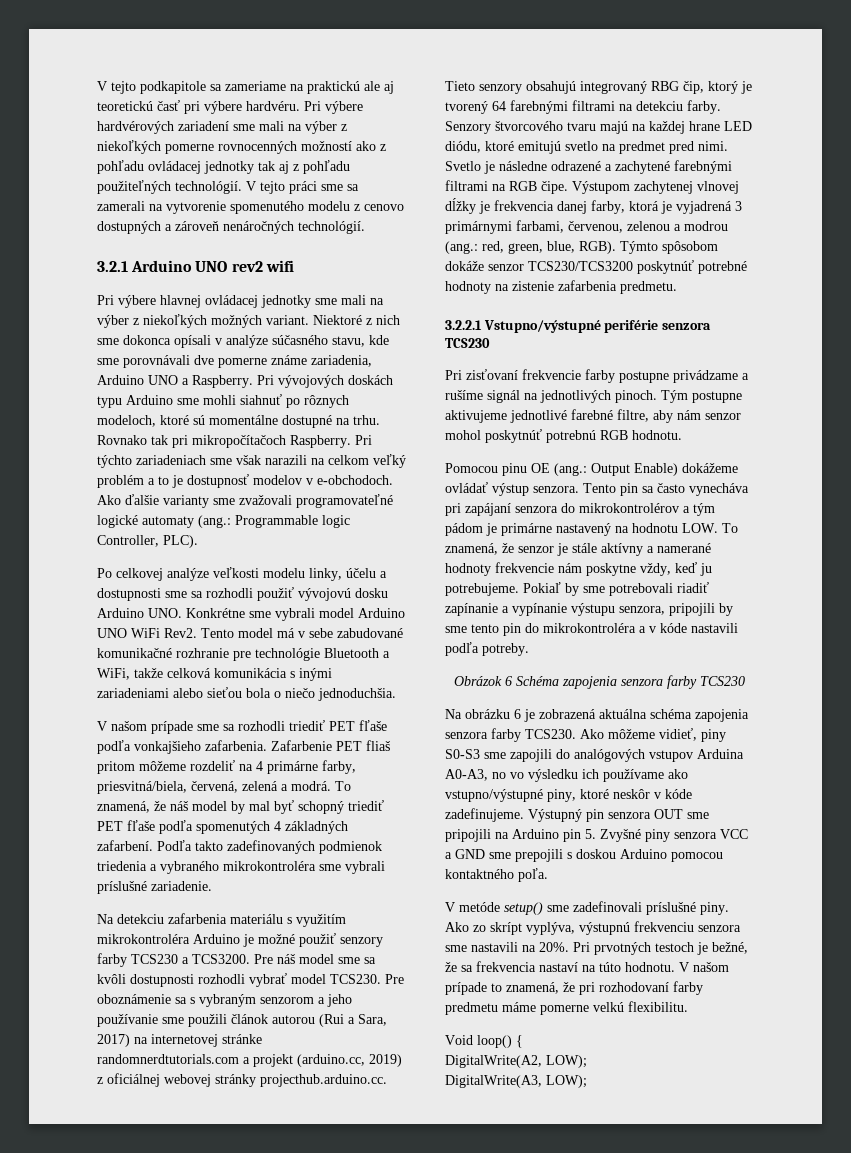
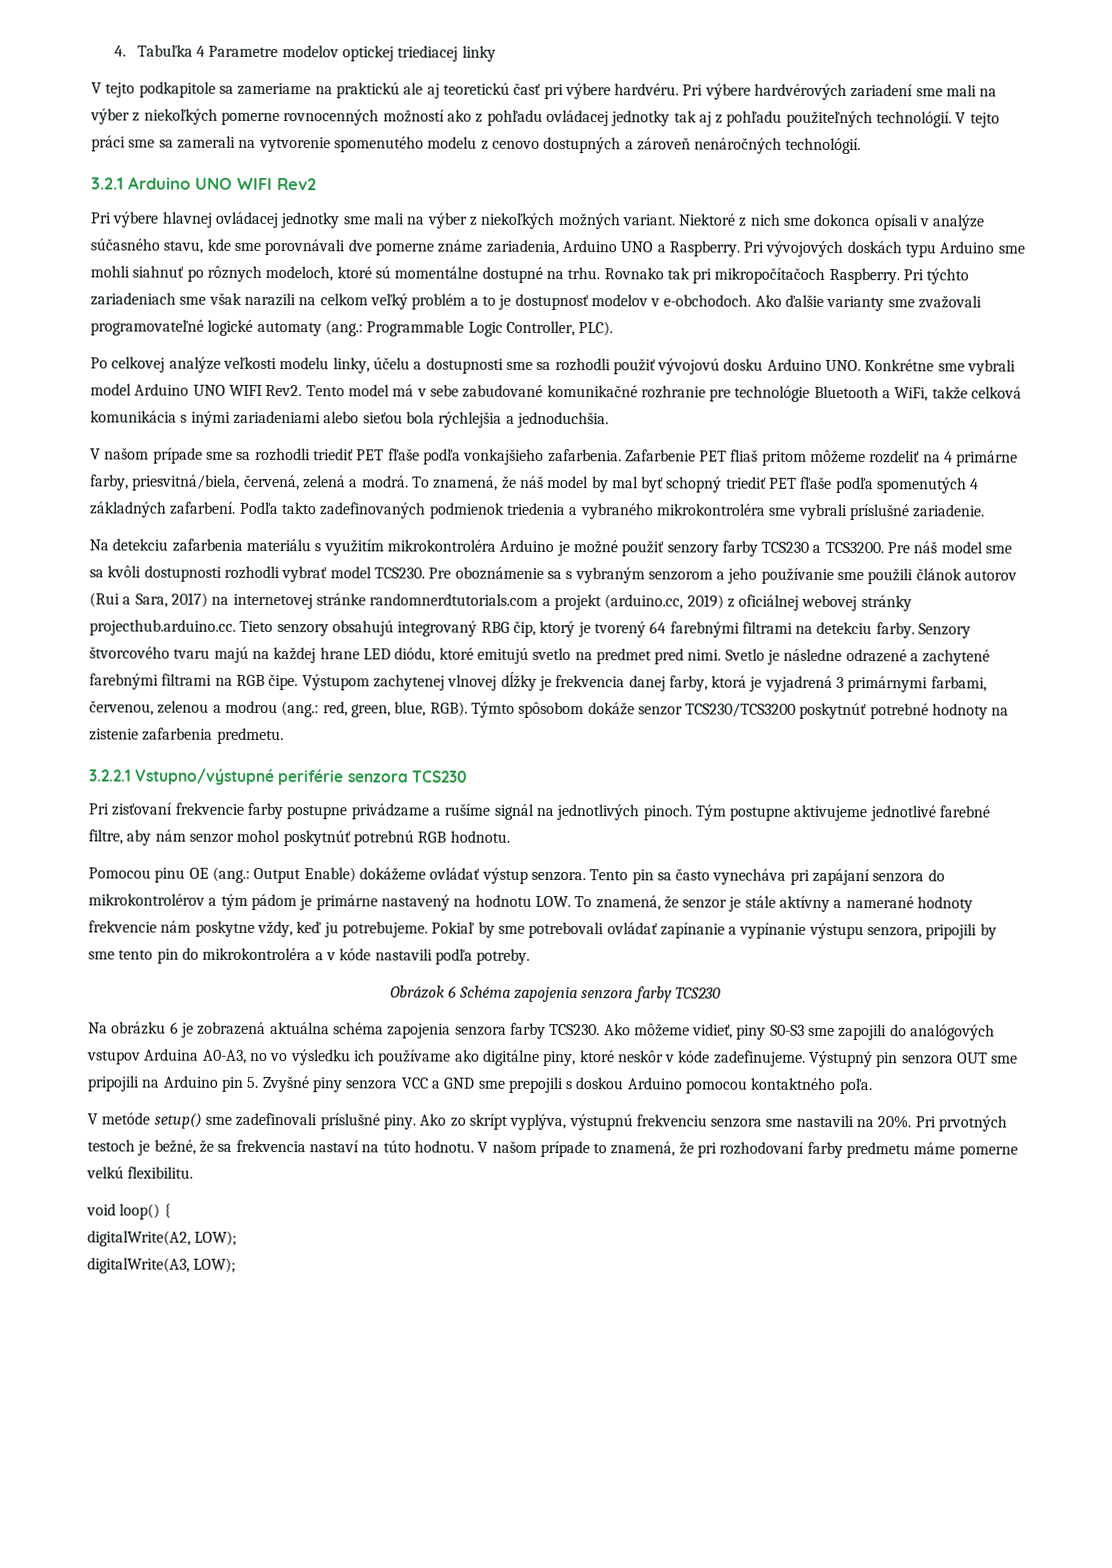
+ 4. Tabuľka 4 Parametre modelov optickej triediacej linky
- 3.2.1 Arduino UNO rev2 wifi
+ 3.2.1 Arduino UNO WIFI Rev2
- Ako ďalšie varianty sme zvažovali programovateľné logické automaty (ang.: Programmable logic Controller, PLC).
+ Ako ďalšie varianty sme zvažovali programovateľné logické automaty (ang.: Programmable Logic Controller, PLC).
- Po celkovej analýze veľkosti modelu linky, účelu a dostupnosti sme sa rozhodli použiť vývojovú dosku Arduino UNO. Konkrétne sme vybrali model Arduino UNO WiFi Rev2.
+ Po celkovej analýze veľkosti modelu linky, účelu a dostupnosti sme sa rozhodli použiť vývojovú dosku Arduino UNO. Konkrétne sme vybrali model Arduino UNO WIFI Rev2.
- Tento model má v sebe zabudované komunikačné rozhranie pre technológie Bluetooth a WiFi, takže celková komunikácia s inými zariadeniami alebo sieťou bola o niečo jednoduchšia.
+ Tento model má v sebe zabudované komunikačné rozhranie pre technológie Bluetooth a WiFi, takže celková komunikácia s inými zariadeniami alebo sieťou bola rýchlejšia a jednoduchšia.
- Pre oboznámenie sa s vybraným senzorom a jeho používanie sme použili článok autorou (Rui a Sara, 2017) na internetovej stránke randomnerdtutorials.com a projekt (arduino.cc, 2019) z oficiálnej webovej stránky projecthub.arduino.cc. Tieto senzory obsahujú integrovaný RBG čip, ktorý je tvorený 64 farebnými filtrami na detekciu farby.
+ Pre oboznámenie sa s vybraným senzorom a jeho používanie sme použili článok autorov (Rui a Sara, 2017) na internetovej stránke randomnerdtutorials.com a projekt (arduino.cc, 2019) z oficiálnej webovej stránky projecthub.arduino.cc. Tieto senzory obsahujú integrovaný RBG čip, ktorý je tvorený 64 farebnými filtrami na detekciu farby.
- Pokiaľ by sme potrebovali riadiť zapínanie a vypínanie výstupu senzora, pripojili by sme tento pin do mikrokontroléra a v kóde nastavili podľa potreby.
+ Pokiaľ by sme potrebovali ovládať zapínanie a vypínanie výstupu senzora, pripojili by sme tento pin do mikrokontroléra a v kóde nastavili podľa potreby.
- Ako môžeme vidieť, piny S0-S3 sme zapojili do analógových vstupov Arduina A0-A3, no vo výsledku ich používame ako vstupno/výstupné piny, ktoré neskôr v kóde zadefinujeme.
+ Ako môžeme vidieť, piny S0-S3 sme zapojili do analógových vstupov Arduina A0-A3, no vo výsledku ich používame ako digitálne piny, ktoré neskôr v kóde zadefinujeme.
- Void loop() {
+ void loop() {
- DigitalWrite(A2, LOW);
+ digitalWrite(A2, LOW);
- DigitalWrite(A3, LOW);
+ digitalWrite(A3, LOW);

